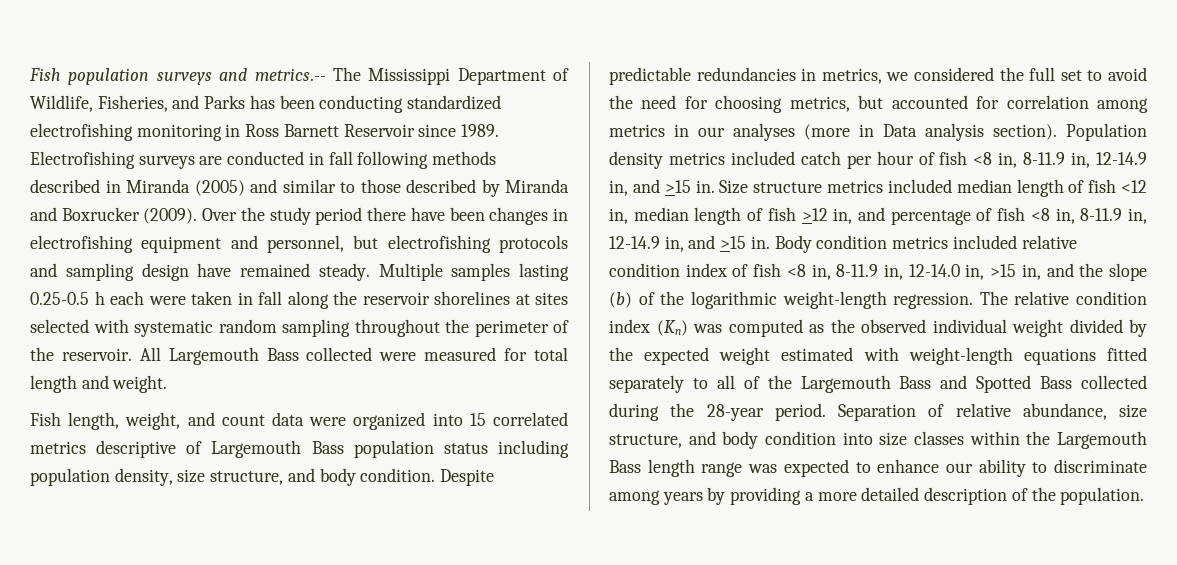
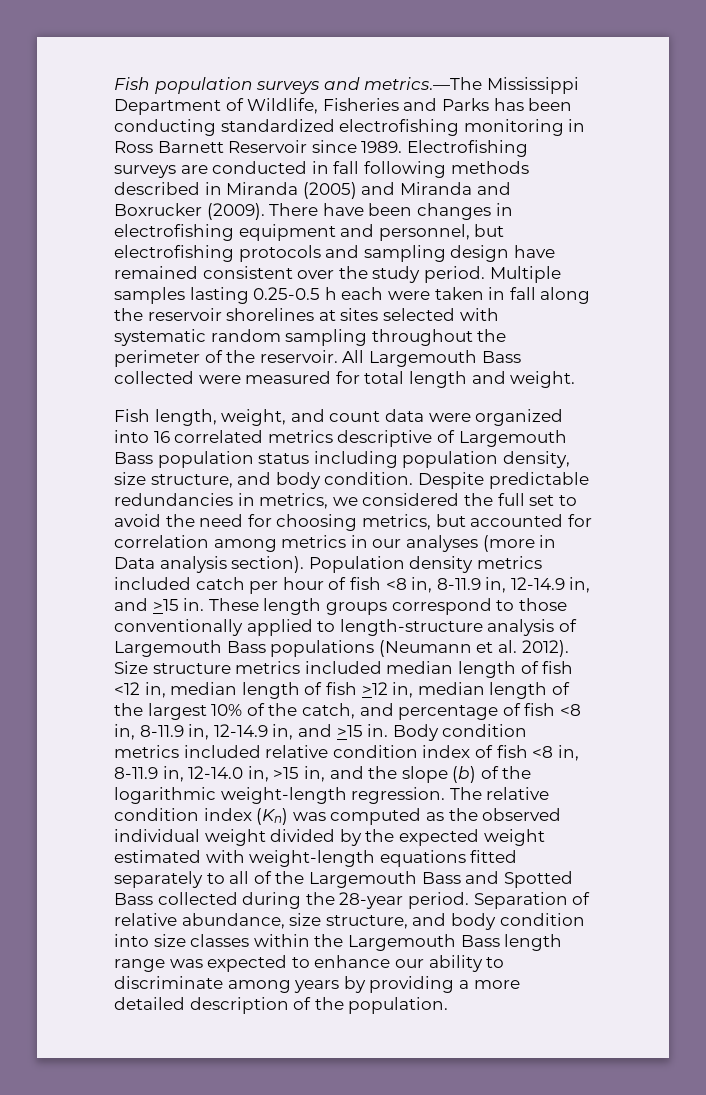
- Fish population surveys and metrics.-- The Mississippi Department of Wildlife, Fisheries, and Parks has been conducting standardized electrofishing monitoring in Ross Barnett Reservoir since 1989.
+ Fish population surveys and metrics.—The Mississippi Department of Wildlife, Fisheries and Parks has been conducting standardized electrofishing monitoring in Ross Barnett Reservoir since 1989.
- Electrofishing surveys are conducted in fall following methods described in Miranda (2005) and similar to those described by Miranda and Boxrucker (2009). Over the study period there have been changes in electrofishing equipment and personnel, but electrofishing protocols and sampling design have remained steady.
+ Electrofishing surveys are conducted in fall following methods described in Miranda (2005) and Miranda and Boxrucker (2009). There have been changes in electrofishing equipment and personnel, but electrofishing protocols and sampling design have remained consistent over the study period.
- Fish length, weight, and count data were organized into 15 correlated metrics descriptive of Largemouth Bass population status including population density, size structure, and body condition.
+ Fish length, weight, and count data were organized into 16 correlated metrics descriptive of Largemouth Bass population status including population density, size structure, and body condition.
+ These length groups correspond to those conventionally applied to length-structure analysis of Largemouth Bass populations (Neumann et al. 2012).
- Size structure metrics included median length of fish <12 in, median length of fish >12 in, and percentage of fish <8 in, 8-11.9 in, 12-14.9 in, and >15 in.
+ Size structure metrics included median length of fish <12 in, median length of fish >12 in, median length of the largest 10% of the catch, and percentage of fish <8 in, 8-11.9 in, 12-14.9 in, and >15 in.

